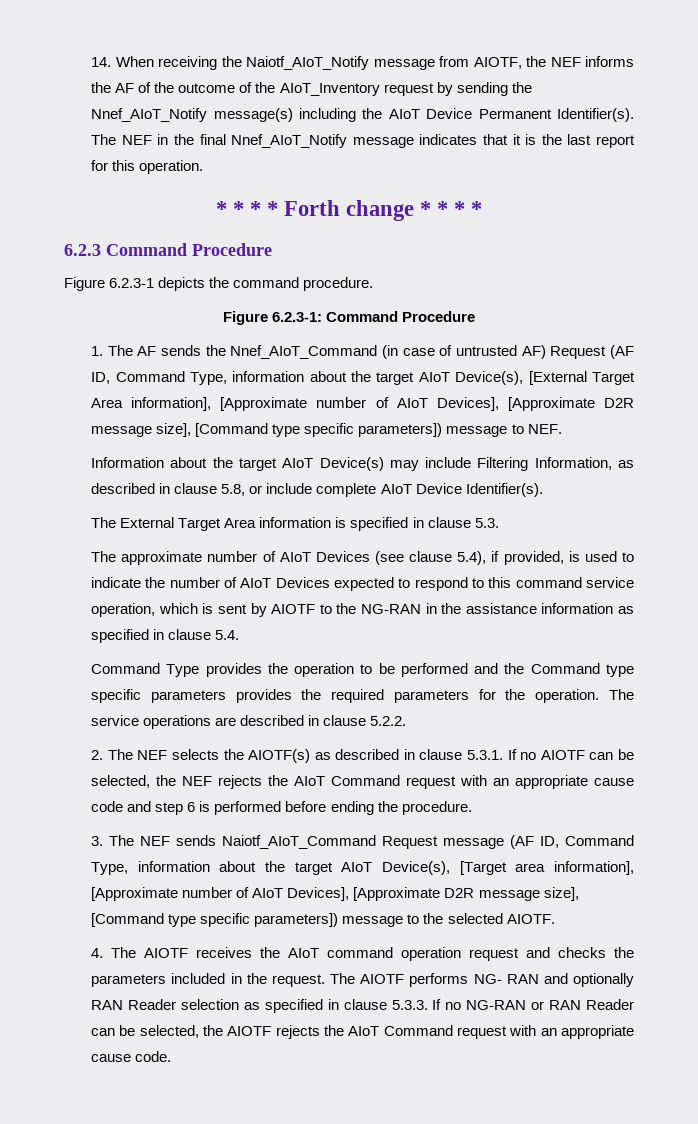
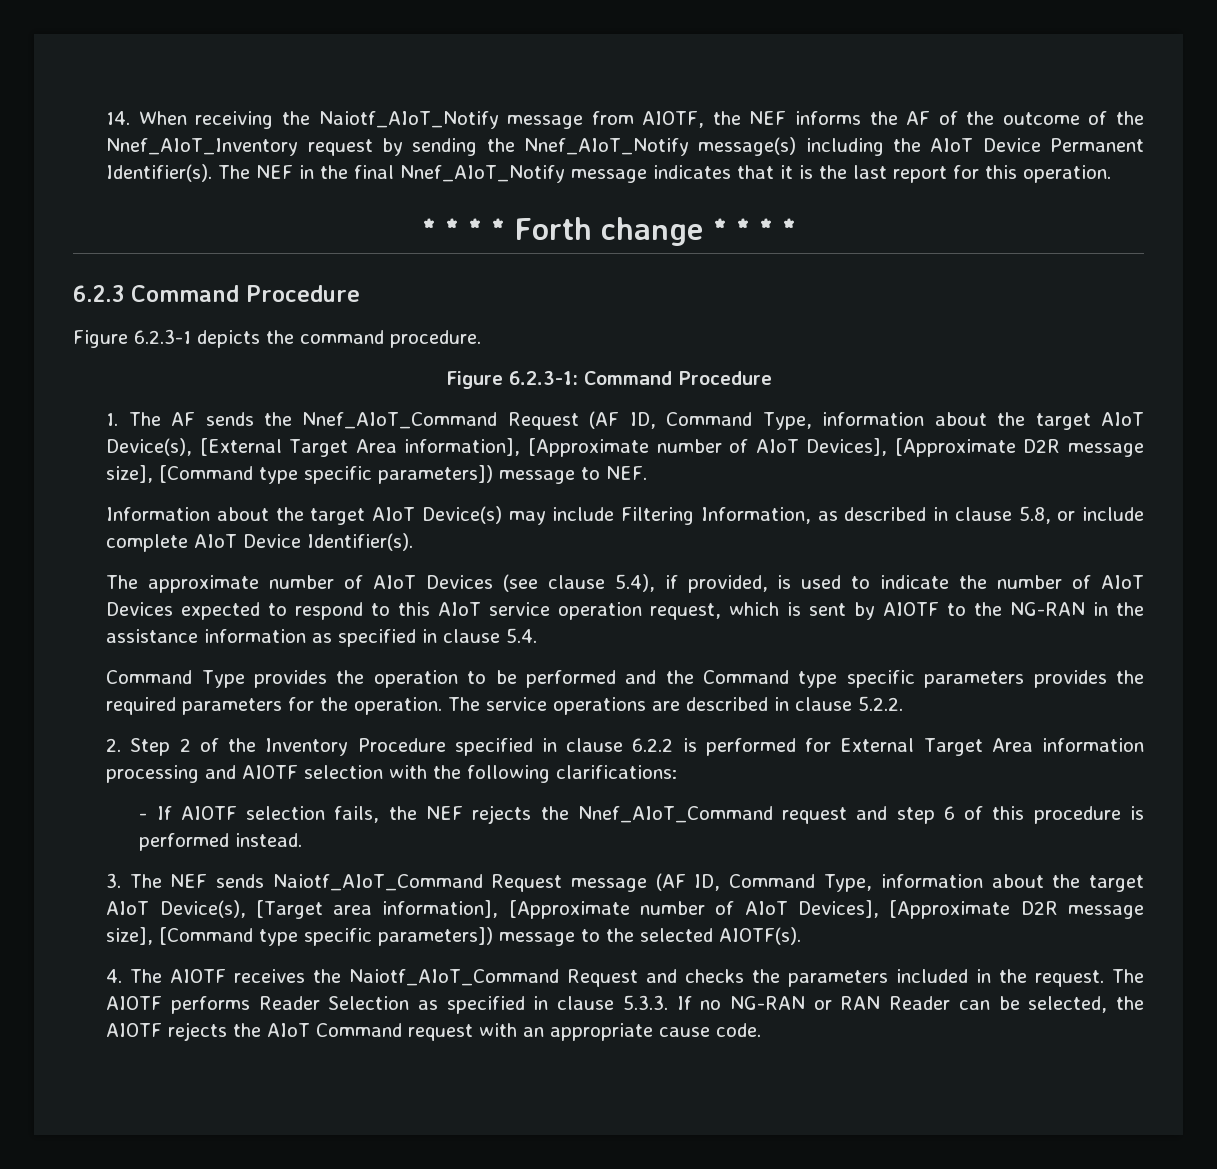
- 14. When receiving the Naiotf_AIoT_Notify message from AIOTF, the NEF informs the AF of the outcome of the AIoT_Inventory request by sending the Nnef_AIoT_Notify message(s) including the AIoT Device Permanent Identifier(s).
+ 14. When receiving the Naiotf_AIoT_Notify message from AIOTF, the NEF informs the AF of the outcome of the Nnef_AIoT_Inventory request by sending the Nnef_AIoT_Notify message(s) including the AIoT Device Permanent Identifier(s).
- 1. The AF sends the Nnef_AIoT_Command (in case of untrusted AF) Request (AF ID, Command Type, information about the target AIoT Device(s), [External Target Area information], [Approximate number of AIoT Devices], [Approximate D2R message size], [Command type specific parameters]) message to NEF.
+ 1. The AF sends the Nnef_AIoT_Command Request (AF ID, Command Type, information about the target AIoT Device(s), [External Target Area information], [Approximate number of AIoT Devices], [Approximate D2R message size], [Command type specific parameters]) message to NEF.
- The External Target Area information is specified in clause 5.3.
- The approximate number of AIoT Devices (see clause 5.4), if provided, is used to indicate the number of AIoT Devices expected to respond to this command service operation, which is sent by AIOTF to the NG-RAN in the assistance information as specified in clause 5.4.
+ The approximate number of AIoT Devices (see clause 5.4), if provided, is used to indicate the number of AIoT Devices expected to respond to this AIoT service operation request, which is sent by AIOTF to the NG-RAN in the assistance information as specified in clause 5.4.
- 2. The NEF selects the AIOTF(s) as described in clause 5.3.1. If no AIOTF can be selected, the NEF rejects the AIoT Command request with an appropriate cause code and step 6 is performed before ending the procedure.
+ 2. Step 2 of the Inventory Procedure specified in clause 6.2.2 is performed for External Target Area information processing and AIOTF selection with the following clarifications:
+ - If AIOTF selection fails, the NEF rejects the Nnef_AIoT_Command request and step 6 of this procedure is performed instead.
- 3. The NEF sends Naiotf_AIoT_Command Request message (AF ID, Command Type, information about the target AIoT Device(s), [Target area information], [Approximate number of AIoT Devices], [Approximate D2R message size], [Command type specific parameters]) message to the selected AIOTF.
+ 3. The NEF sends Naiotf_AIoT_Command Request message (AF ID, Command Type, information about the target AIoT Device(s), [Target area information], [Approximate number of AIoT Devices], [Approximate D2R message size], [Command type specific parameters]) message to the selected AIOTF(s).
- 4. The AIOTF receives the AIoT command operation request and checks the parameters included in the request.
+ 4. The AIOTF receives the Naiotf_AIoT_Command Request and checks the parameters included in the request.
- The AIOTF performs NG- RAN and optionally RAN Reader selection as specified in clause 5.3.3. If no NG-RAN or RAN Reader can be selected, the AIOTF rejects the AIoT Command request with an appropriate cause code.
+ The AIOTF performs Reader Selection as specified in clause 5.3.3. If no NG-RAN or RAN Reader can be selected, the AIOTF rejects the AIoT Command request with an appropriate cause code.

